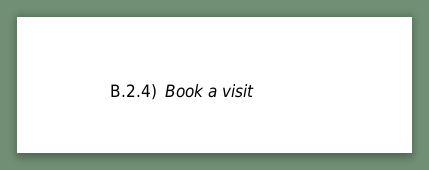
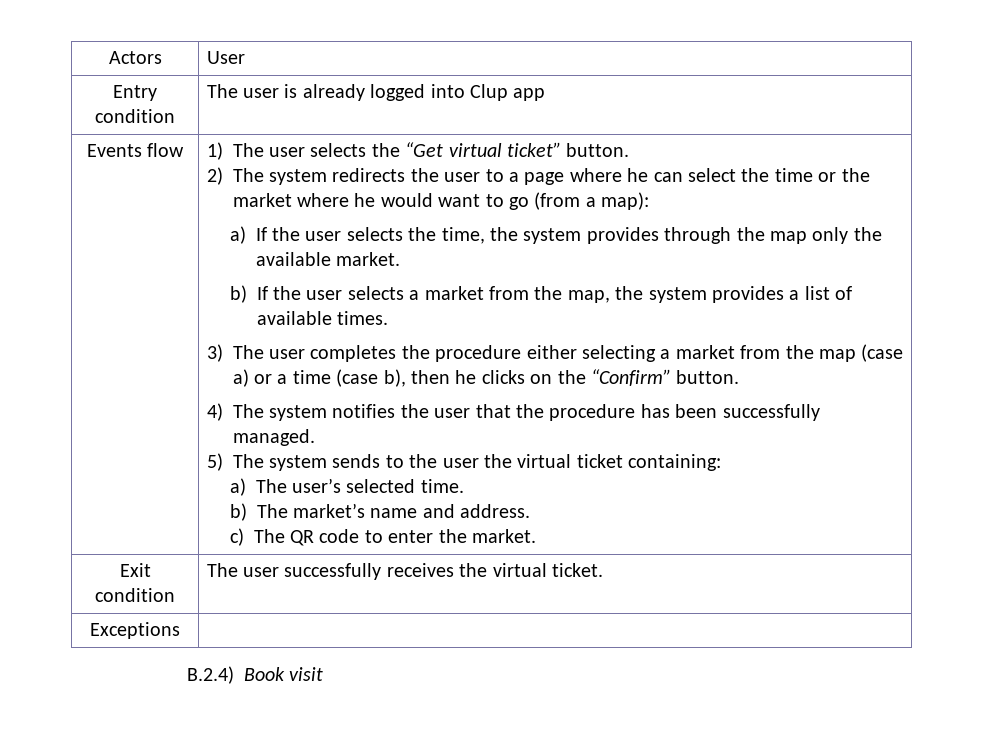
+ Actors | User
+ Entry condition | The user is already logged into Clup app
+ Events flow | 1) The user selects the “Get virtual ticket” button.
+ 2) The system redirects the user to a page where he can select the time or the market where he would want to go (from a map):
+ a) If the user selects the time, the system provides through the map only the available market.
+ b) If the user selects a market from the map, the system provides a list of available times.
+ 3) The user completes the procedure either selecting a market from the map (case a) or a time (case b), then he clicks on the “Confirm” button.
+ 4) The system notifies the user that the procedure has been successfully managed.
+ 5) The system sends to the user the virtual ticket containing:
+ a) The user’s selected time.
+ b) The market’s name and address.
+ c) The QR code to enter the market.
+ Exit condition | The user successfully receives the virtual ticket.
+ Exceptions |
- B.2.4) Book a visit
+ B.2.4) Book visit

